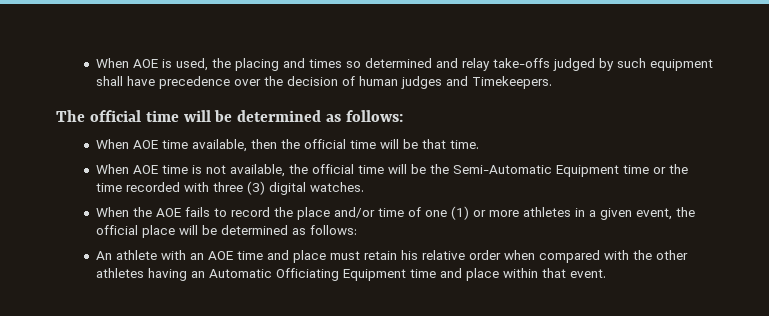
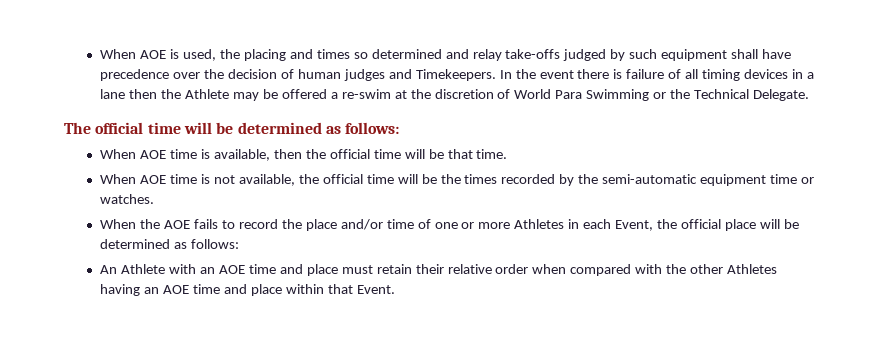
+ In the event there is failure of all timing devices in a lane then the Athlete may be offered a re-swim at the discretion of World Para Swimming or the Technical Delegate.
- When AOE time available, then the official time will be that time.
+ When AOE time is available, then the official time will be that time.
- When AOE time is not available, the official time will be the Semi-Automatic Equipment time or the time recorded with three (3) digital watches.
+ When AOE time is not available, the official time will be the times recorded by the semi-automatic equipment time or watches.
- When the AOE fails to record the place and/or time of one (1) or more athletes in a given event, the official place will be determined as follows:
+ When the AOE fails to record the place and/or time of one or more Athletes in each Event, the official place will be determined as follows:
- An athlete with an AOE time and place must retain his relative order when compared with the other athletes having an Automatic Officiating Equipment time and place within that event.
+ An Athlete with an AOE time and place must retain their relative order when compared with the other Athletes having an AOE time and place within that Event.

